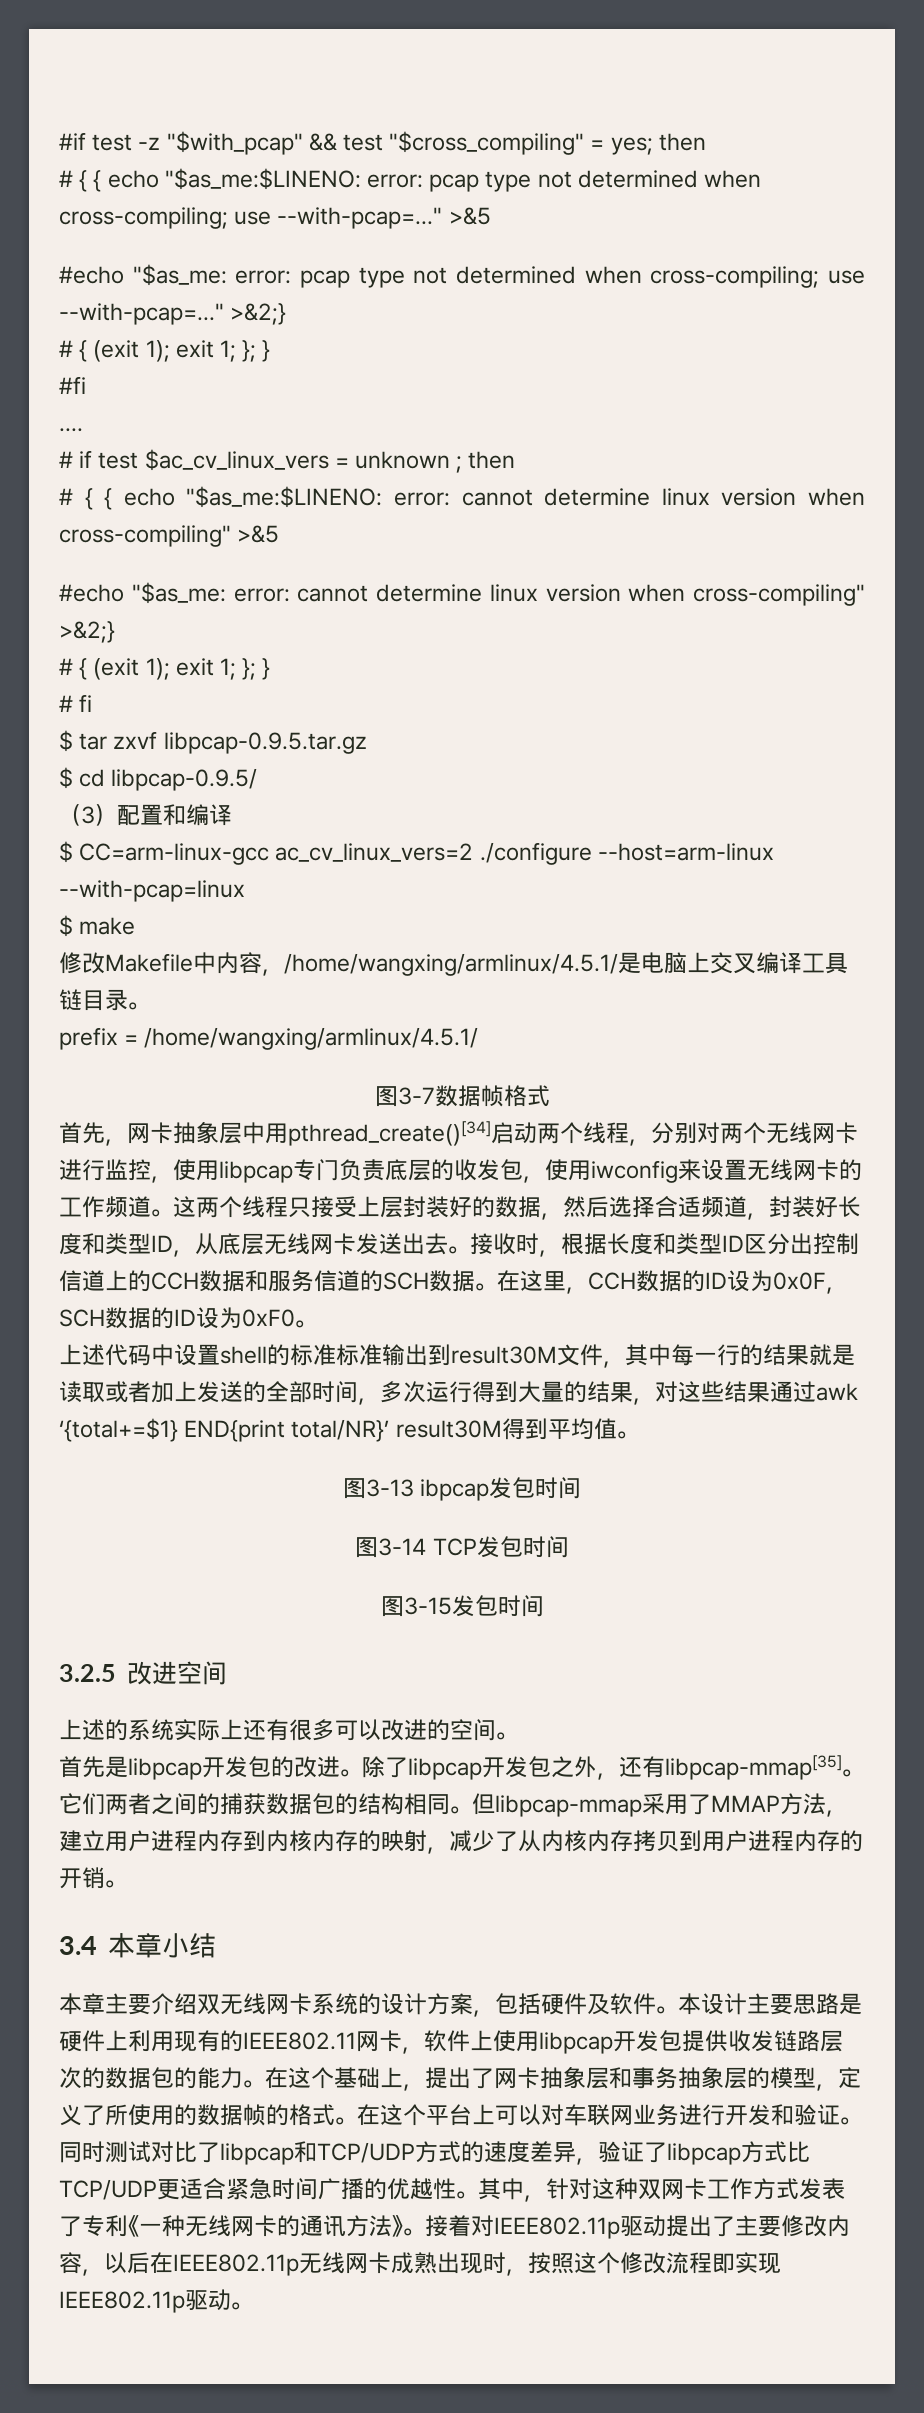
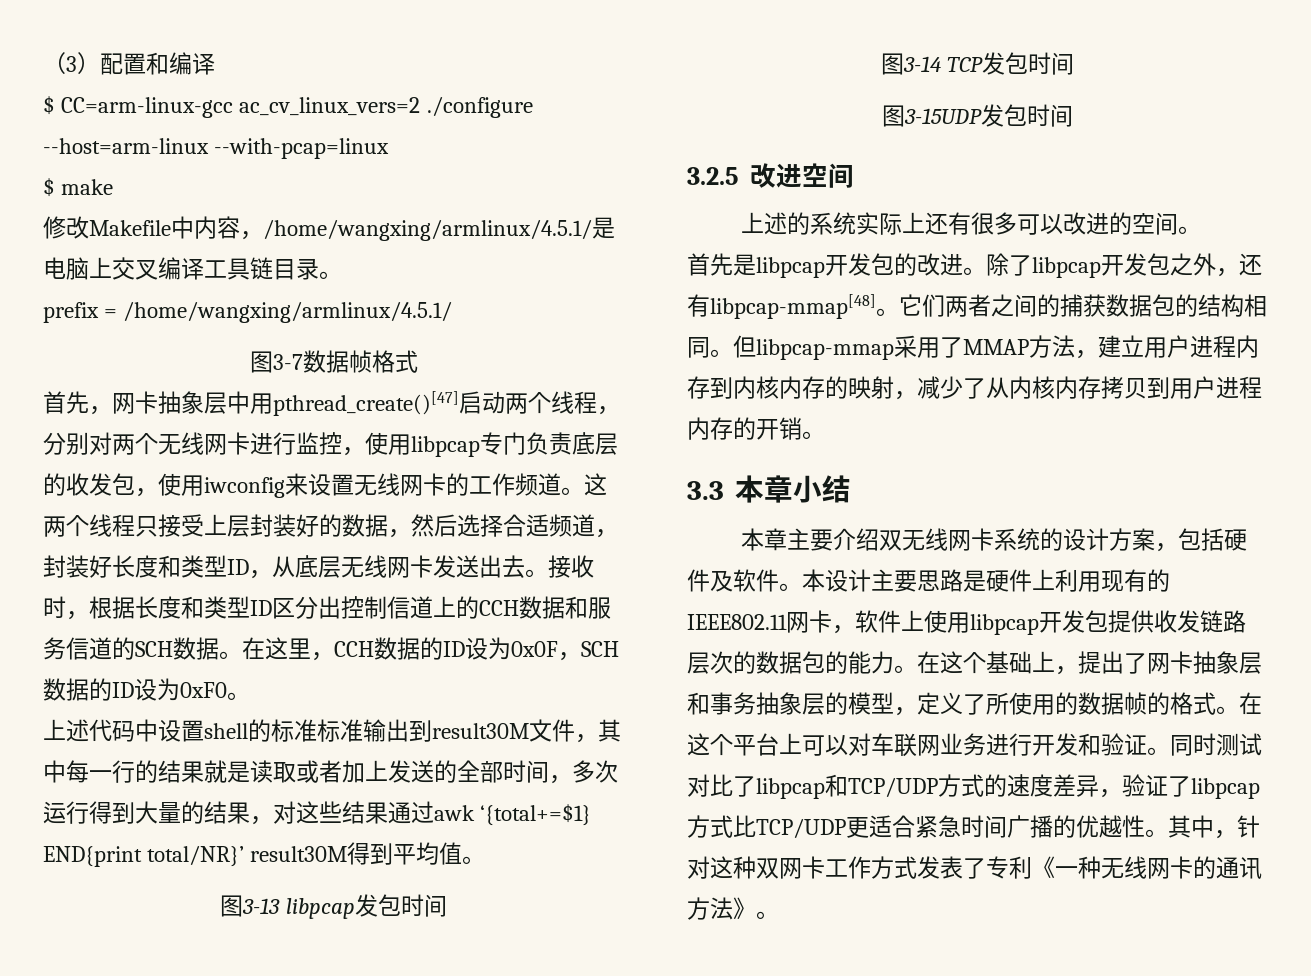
- #if test -z "$with_pcap" && test "$cross_compiling" = yes; then
- # { { echo "$as_me:$LINENO: error: pcap type not determined when cross-compiling; use --with-pcap=..." >&5
- #echo "$as_me: error: pcap type not determined when cross-compiling; use --with-pcap=..." >&2;}
- # { (exit 1); exit 1; }; }
- #fi
- ....
- # if test $ac_cv_linux_vers = unknown ; then
- # { { echo "$as_me:$LINENO: error: cannot determine linux version when cross-compiling" >&5
- #echo "$as_me: error: cannot determine linux version when cross-compiling" >&2;}
- # { (exit 1); exit 1; }; }
- # fi
- $ tar zxvf libpcap-0.9.5.tar.gz
- $ cd libpcap-0.9.5/
- 首先，网卡抽象层中用pthread_create()[34]启动两个线程，分别对两个无线网卡进行监控，使用libpcap专门负责底层的收发包，使用iwconfig来设置无线网卡的工作频道。
+ 首先，网卡抽象层中用pthread_create()[47]启动两个线程，分别对两个无线网卡进行监控，使用libpcap专门负责底层的收发包，使用iwconfig来设置无线网卡的工作频道。
- 图3-13 ibpcap发包时间
+ 图3-13 libpcap发包时间
- 图3-15发包时间
+ 图3-15UDP发包时间
- 除了libpcap开发包之外，还有libpcap-mmap[35]。
+ 除了libpcap开发包之外，还有libpcap-mmap[48]。
- 3.4本章小结
+ 3.3本章小结
- 接着对IEEE802.11p驱动提出了主要修改内容，以后在IEEE802.11p无线网卡成熟出现时，按照这个修改流程即实现IEEE802.11p驱动。

